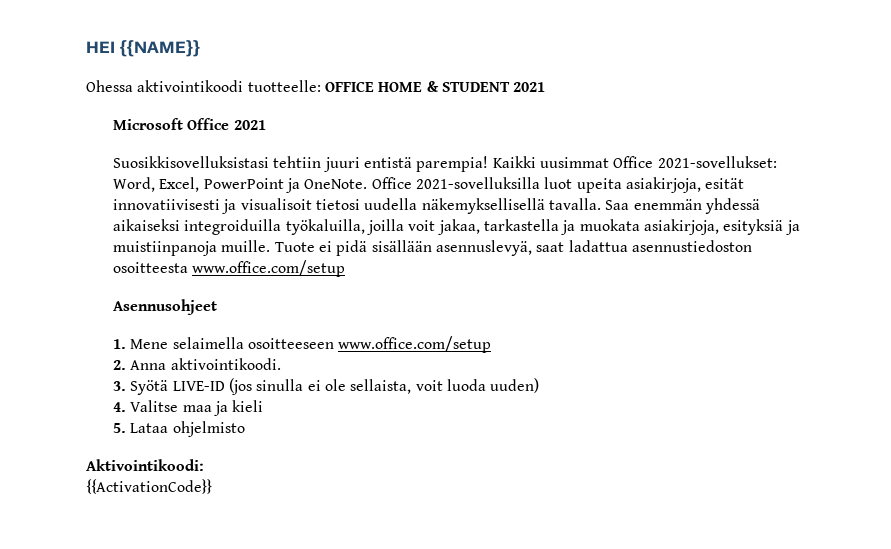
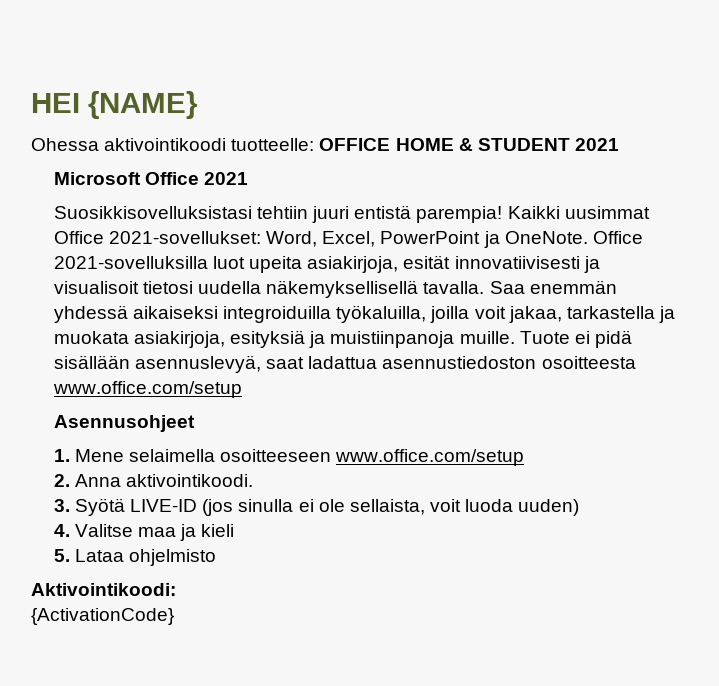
- HEI {{NAME}}
+ HEI {NAME}
- {{ActivationCode}}
+ {ActivationCode}

